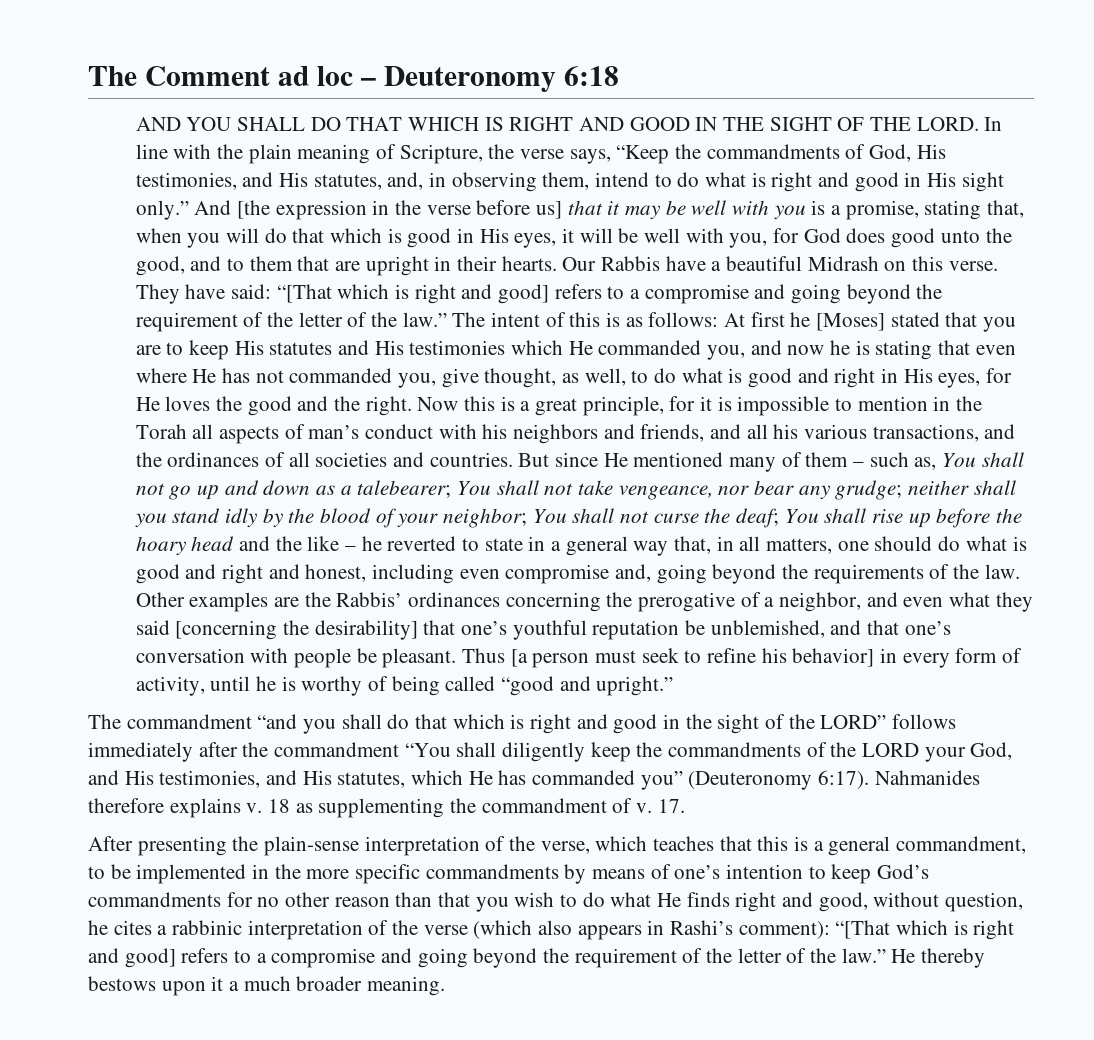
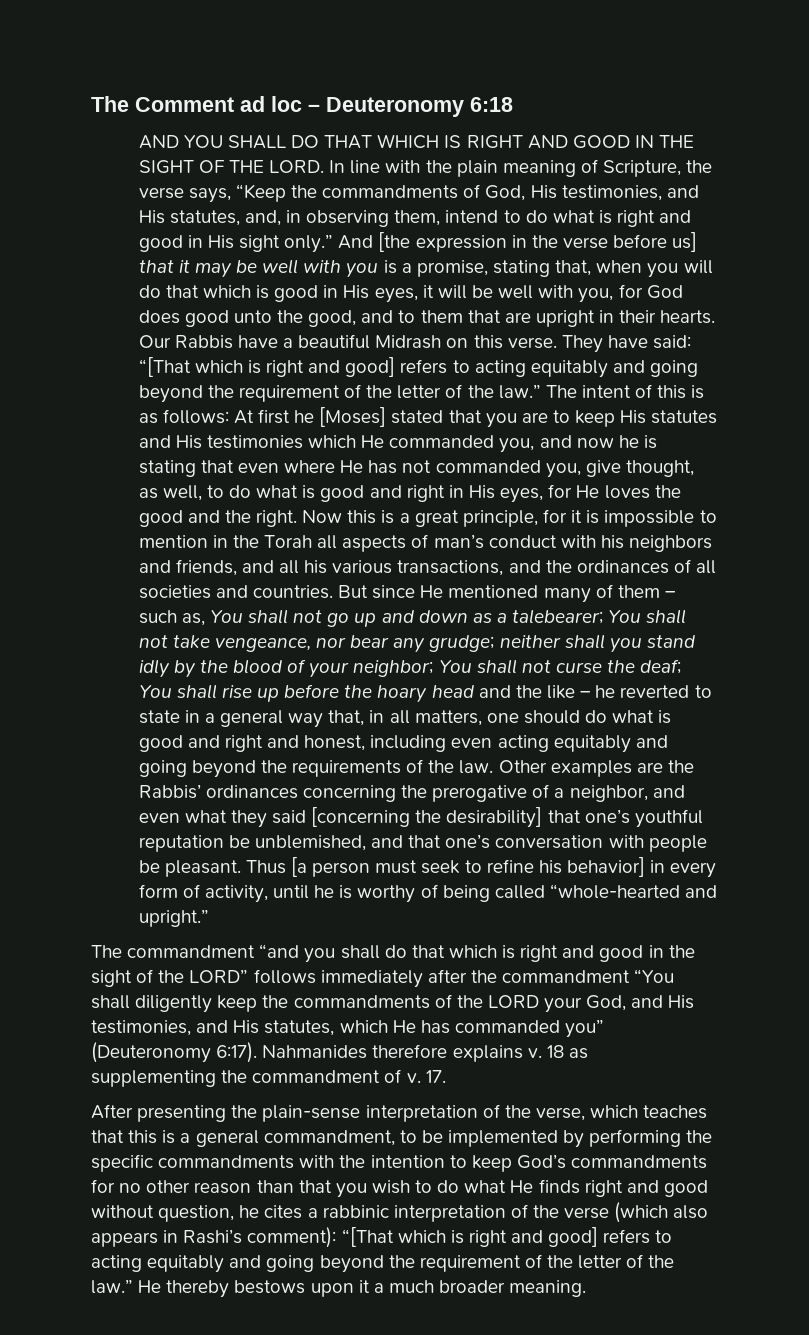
- They have said: “[That which is right and good] refers to a compromise and going beyond the requirement of the letter of the law.”
+ They have said: “[That which is right and good] refers to acting equitably and going beyond the requirement of the letter of the law.”
- You shall rise up before the hoary head and the like – he reverted to state in a general way that, in all matters, one should do what is good and right and honest, including even compromise and, going beyond the requirements of the law.
+ You shall rise up before the hoary head and the like – he reverted to state in a general way that, in all matters, one should do what is good and right and honest, including even acting equitably and going beyond the requirements of the law.
- Thus [a person must seek to refine his behavior] in every form of activity, until he is worthy of being called “good and upright.”
+ Thus [a person must seek to refine his behavior] in every form of activity, until he is worthy of being called “whole-hearted and upright.”
- After presenting the plain-sense interpretation of the verse, which teaches that this is a general commandment, to be implemented in the more specific commandments by means of one’s intention to keep God’s commandments for no other reason than that you wish to do what He finds right and good, without question, he cites a rabbinic interpretation of the verse (which also appears in Rashi’s comment): “[That which is right and good] refers to a compromise and going beyond the requirement of the letter of the law.”
+ After presenting the plain-sense interpretation of the verse, which teaches that this is a general commandment, to be implemented by performing the specific commandments with the intention to keep God’s commandments for no other reason than that you wish to do what He finds right and good without question, he cites a rabbinic interpretation of the verse (which also appears in Rashi’s comment): “[That which is right and good] refers to acting equitably and going beyond the requirement of the letter of the law.”

